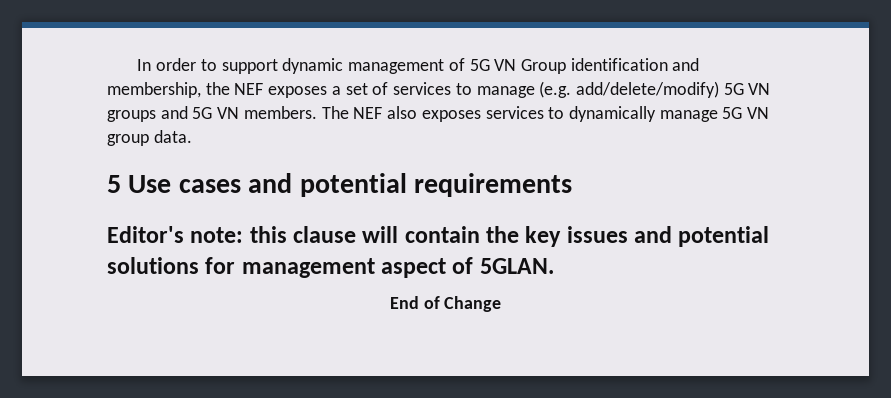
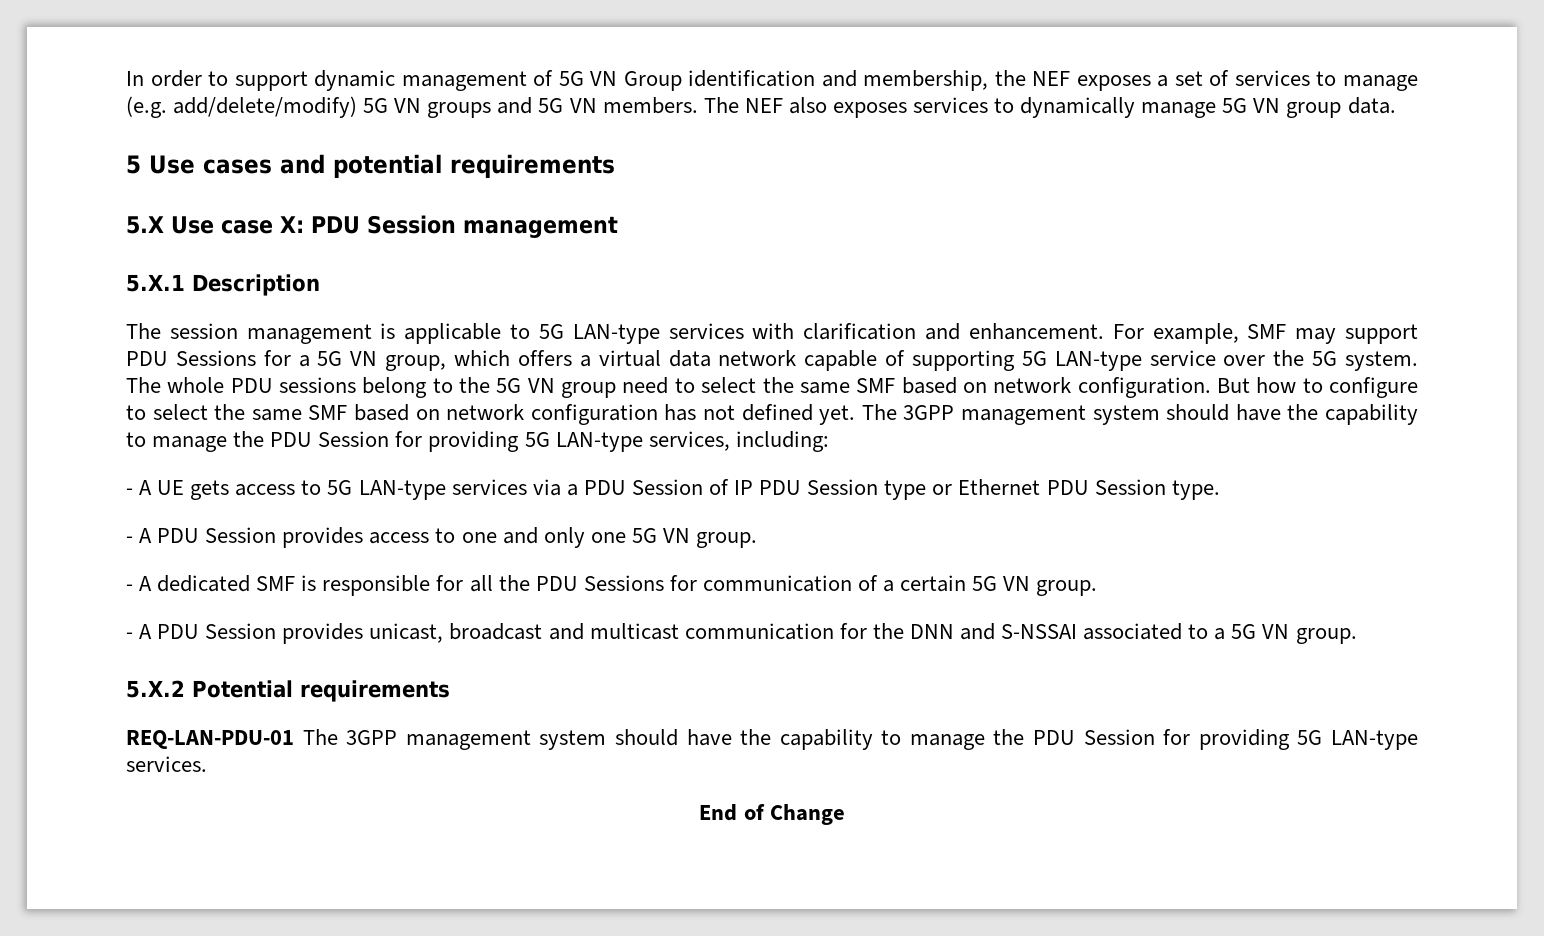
- Editor's note: this clause will contain the key issues and potential solutions for management aspect of 5GLAN.
+ 5.X Use case X: PDU Session management
+ 5.X.1 Description
+ The session management is applicable to 5G LAN-type services with clarification and enhancement. For example, SMF may support PDU Sessions for a 5G VN group, which offers a virtual data network capable of supporting 5G LAN-type service over the 5G system. The whole PDU sessions belong to the 5G VN group need to select the same SMF based on network configuration. But how to configure to select the same SMF based on network configuration has not defined yet. The 3GPP management system should have the capability to manage the PDU Session for providing 5G LAN-type services, including:
+ - A UE gets access to 5G LAN-type services via a PDU Session of IP PDU Session type or Ethernet PDU Session type.
+ - A PDU Session provides access to one and only one 5G VN group.
+ - A dedicated SMF is responsible for all the PDU Sessions for communication of a certain 5G VN group.
+ - A PDU Session provides unicast, broadcast and multicast communication for the DNN and S-NSSAI associated to a 5G VN group.
+ 5.X.2 Potential requirements
+ REQ-LAN-PDU-01 The 3GPP management system should have the capability to manage the PDU Session for providing 5G LAN-type services.

